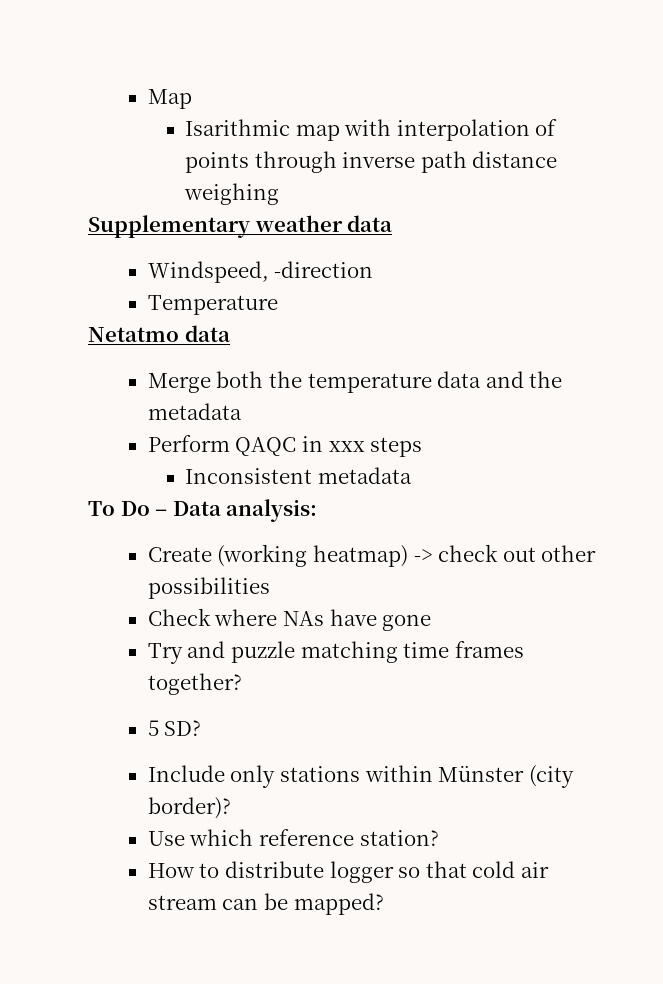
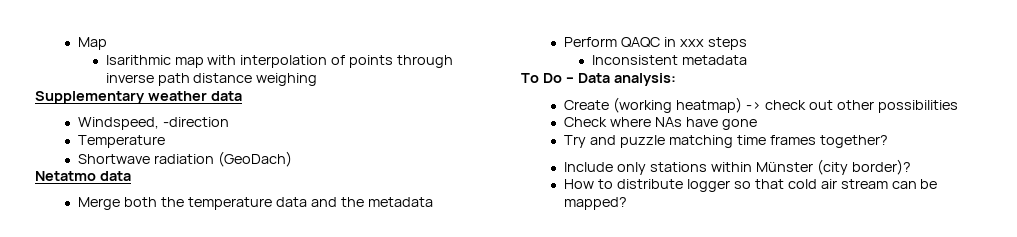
+ Shortwave radiation (GeoDach)
- 5 SD?
- Use which reference station?

